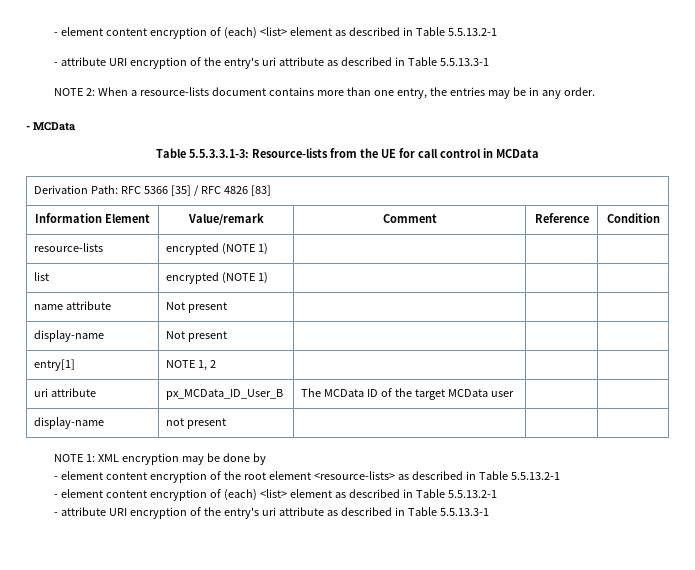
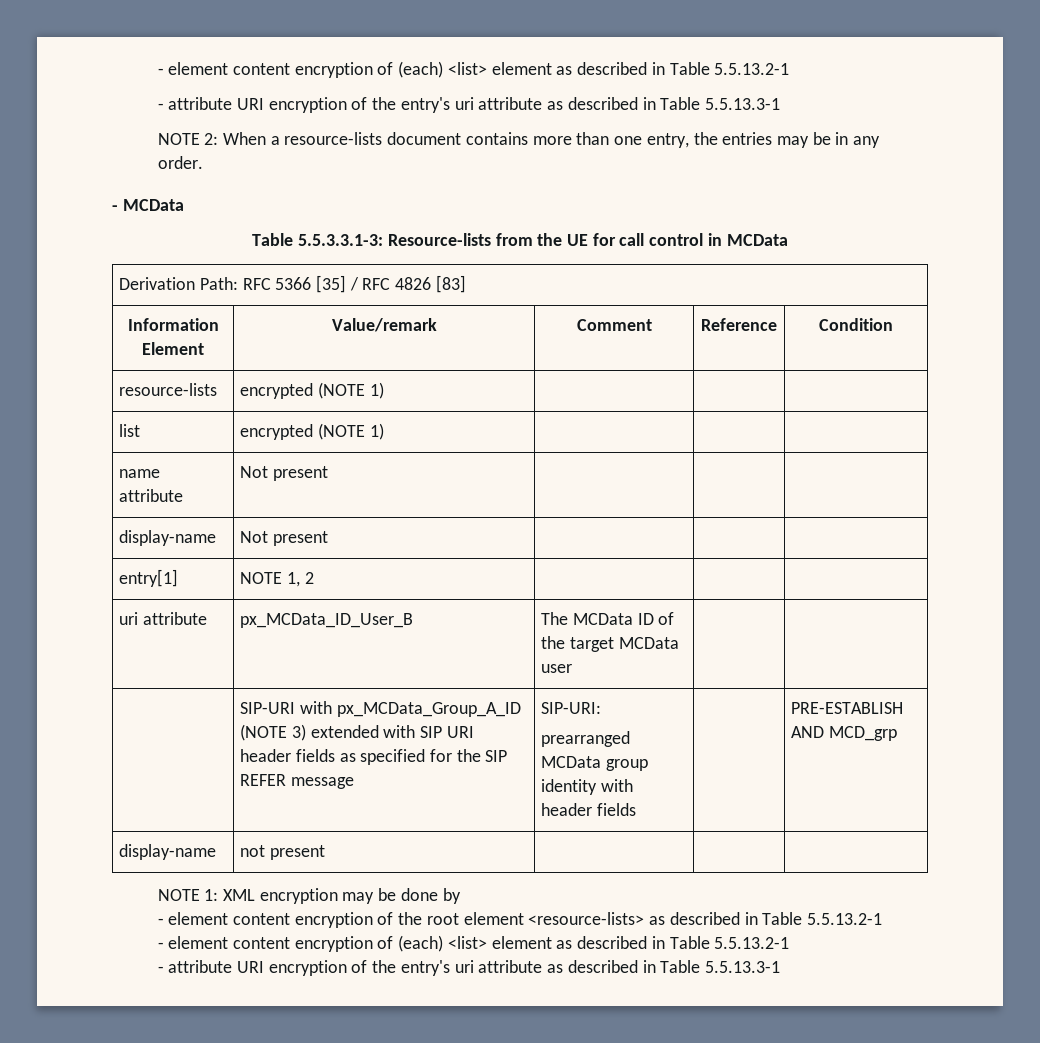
+ | SIP-URI with px_MCData_Group_A_ID (NOTE 3) extended with SIP URI header fields as specified for the SIP REFER message | SIP-URI:
+ prearranged MCData group identity with header fields | | PRE-ESTABLISH AND MCD_grp

